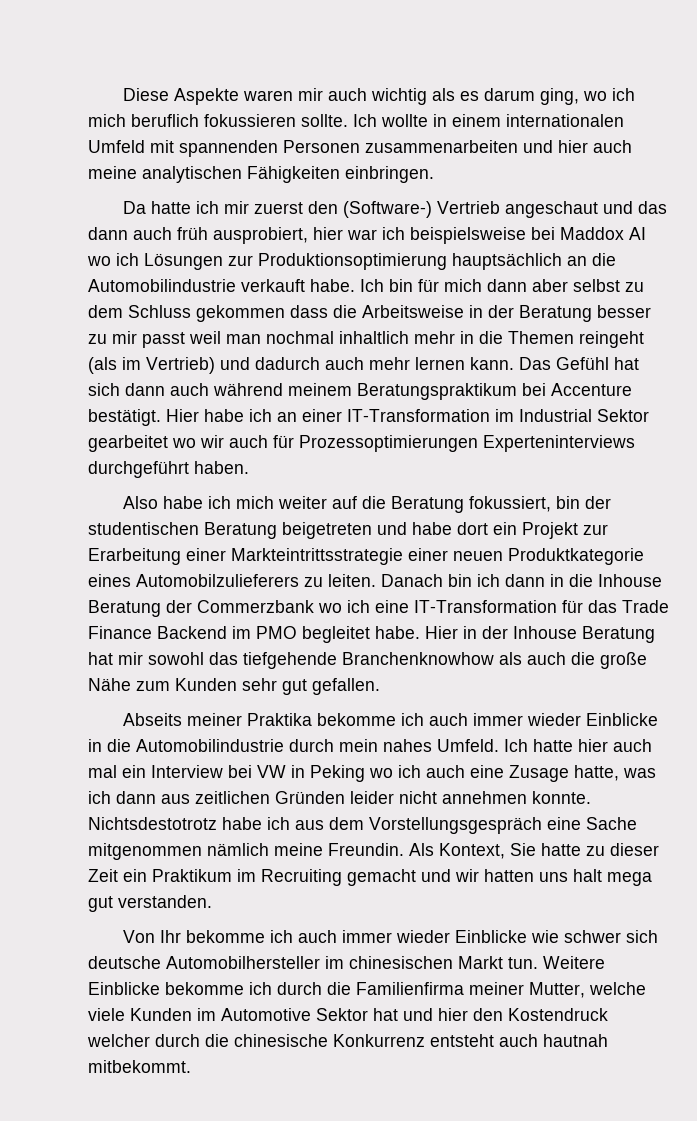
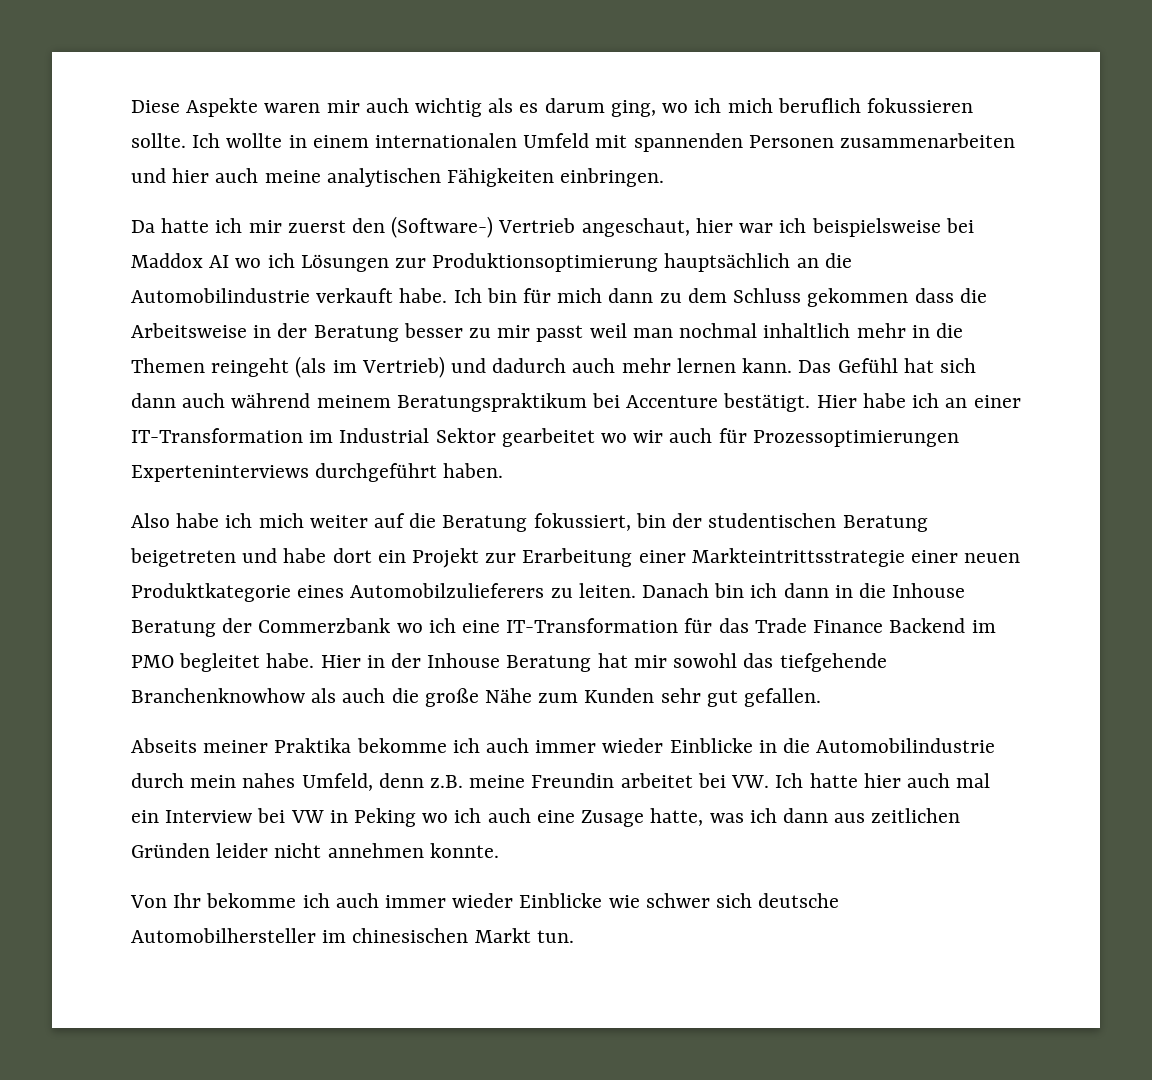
- Da hatte ich mir zuerst den (Software-) Vertrieb angeschaut und das dann auch früh ausprobiert, hier war ich beispielsweise bei Maddox AI wo ich Lösungen zur Produktionsoptimierung hauptsächlich an die Automobilindustrie verkauft habe.
+ Da hatte ich mir zuerst den (Software-) Vertrieb angeschaut, hier war ich beispielsweise bei Maddox AI wo ich Lösungen zur Produktionsoptimierung hauptsächlich an die Automobilindustrie verkauft habe.
- Ich bin für mich dann aber selbst zu dem Schluss gekommen dass die Arbeitsweise in der Beratung besser zu mir passt weil man nochmal inhaltlich mehr in die Themen reingeht (als im Vertrieb) und dadurch auch mehr lernen kann.
+ Ich bin für mich dann zu dem Schluss gekommen dass die Arbeitsweise in der Beratung besser zu mir passt weil man nochmal inhaltlich mehr in die Themen reingeht (als im Vertrieb) und dadurch auch mehr lernen kann.
- Abseits meiner Praktika bekomme ich auch immer wieder Einblicke in die Automobilindustrie durch mein nahes Umfeld. Ich hatte hier auch mal ein Interview bei VW in Peking wo ich auch eine Zusage hatte, was ich dann aus zeitlichen Gründen leider nicht annehmen konnte. Nichtsdestotrotz habe ich aus dem Vorstellungsgespräch eine Sache mitgenommen nämlich meine Freundin. Als Kontext, Sie hatte zu dieser Zeit ein Praktikum im Recruiting gemacht und wir hatten uns halt mega gut verstanden.
+ Abseits meiner Praktika bekomme ich auch immer wieder Einblicke in die Automobilindustrie durch mein nahes Umfeld, denn z.B. meine Freundin arbeitet bei VW. Ich hatte hier auch mal ein Interview bei VW in Peking wo ich auch eine Zusage hatte, was ich dann aus zeitlichen Gründen leider nicht annehmen konnte.
- Weitere Einblicke bekomme ich durch die Familienfirma meiner Mutter, welche viele Kunden im Automotive Sektor hat und hier den Kostendruck welcher durch die chinesische Konkurrenz entsteht auch hautnah mitbekommt.

